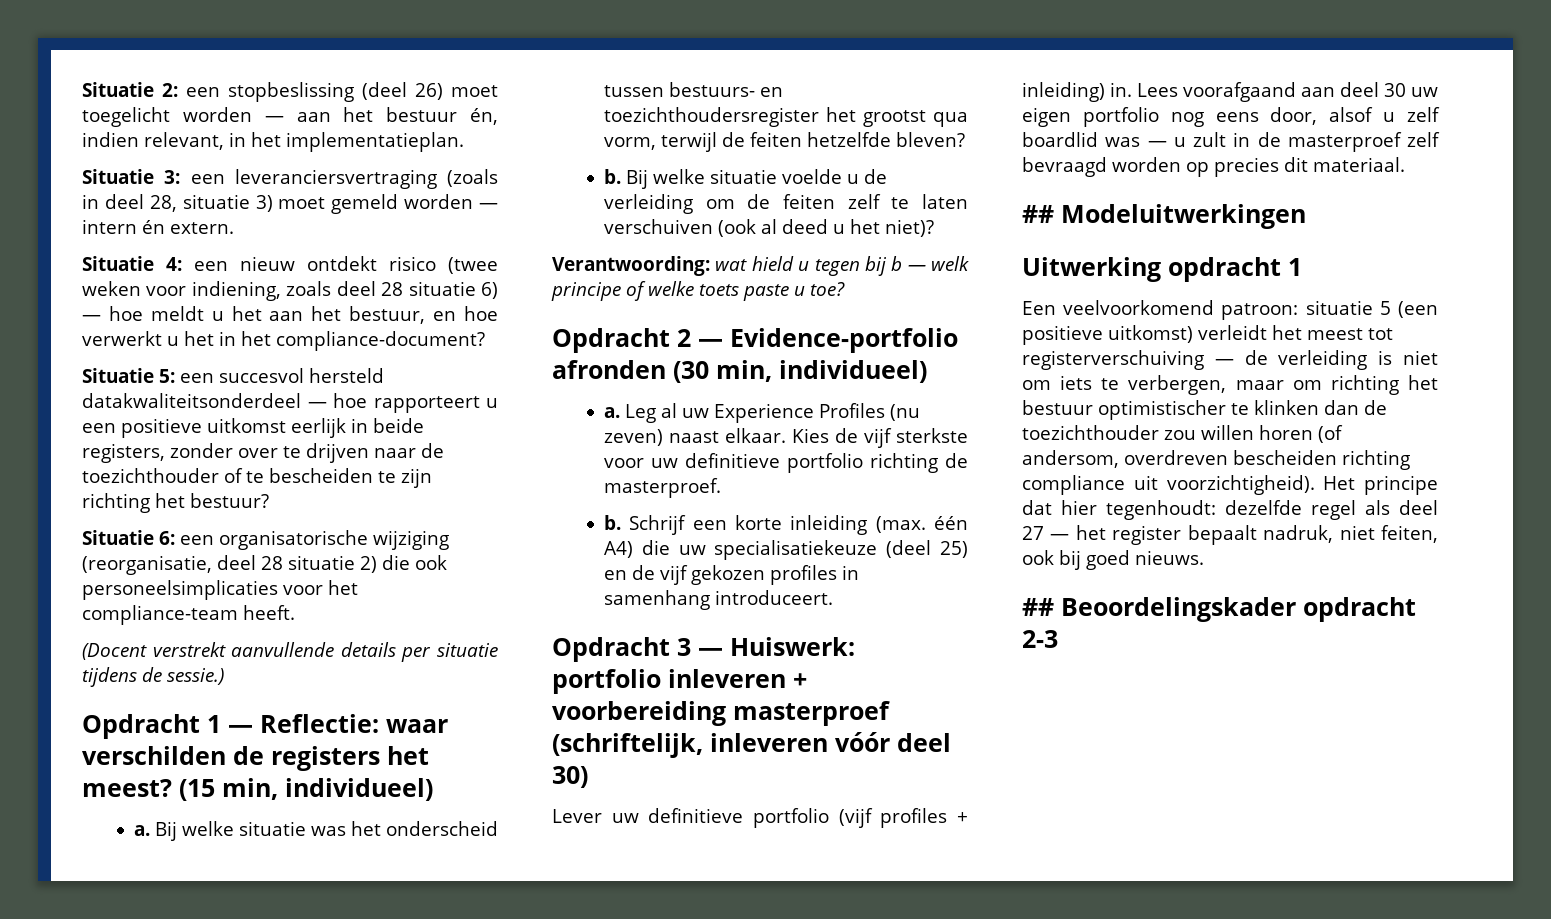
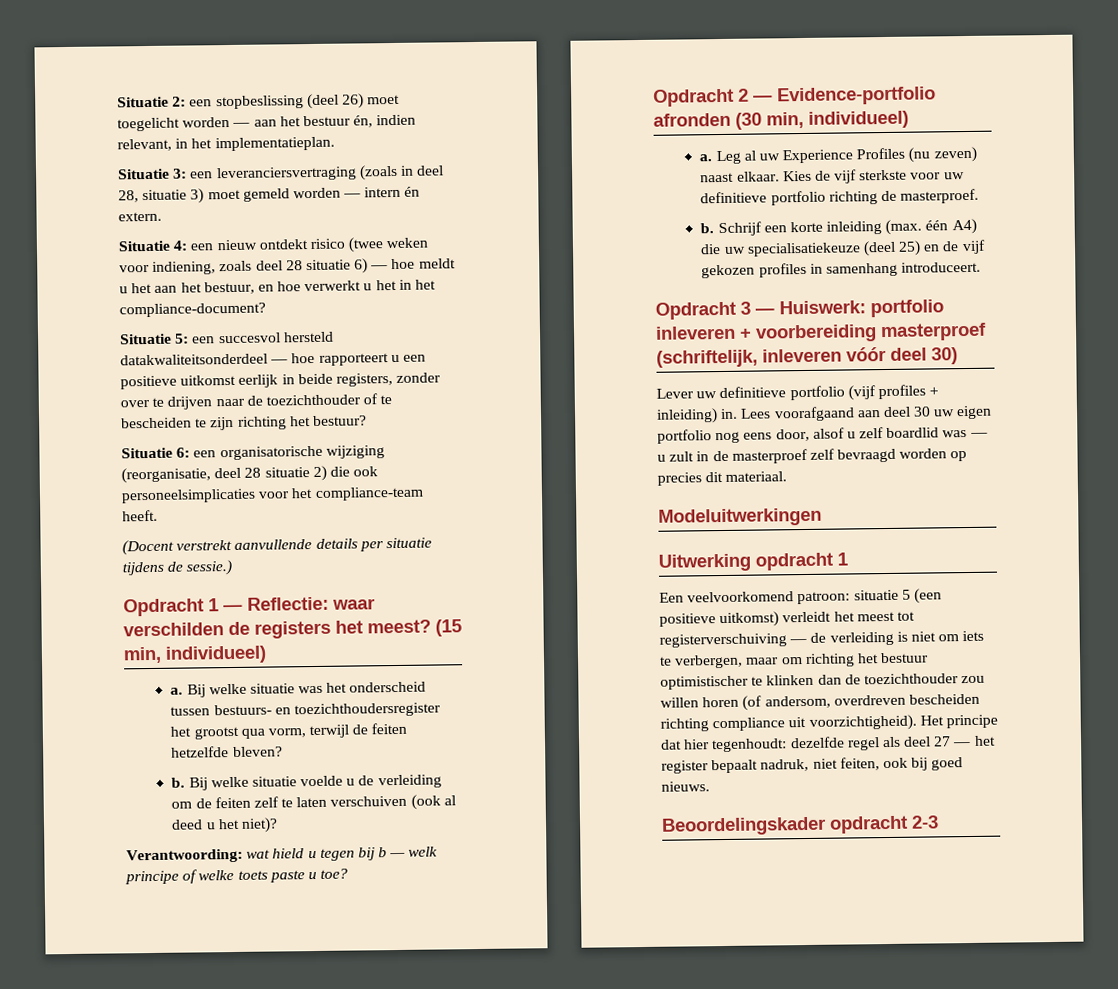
- ## Modeluitwerkingen
+ Modeluitwerkingen
- ## Beoordelingskader opdracht 2-3
+ Beoordelingskader opdracht 2-3

